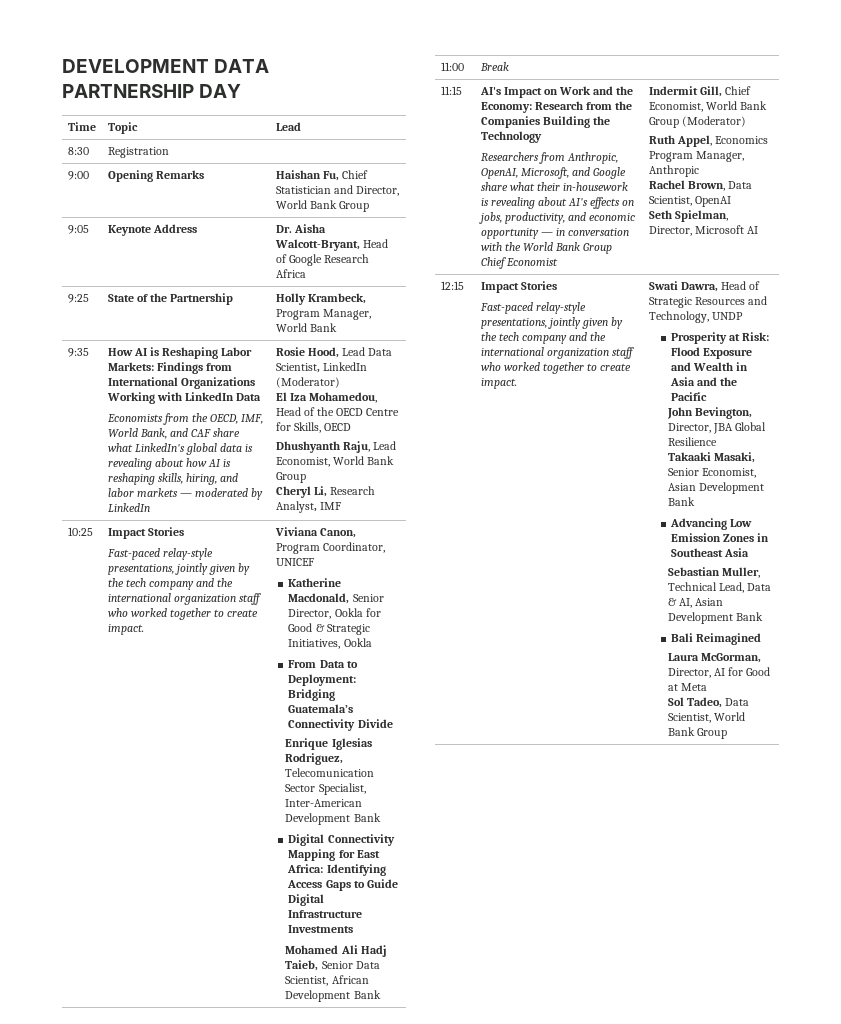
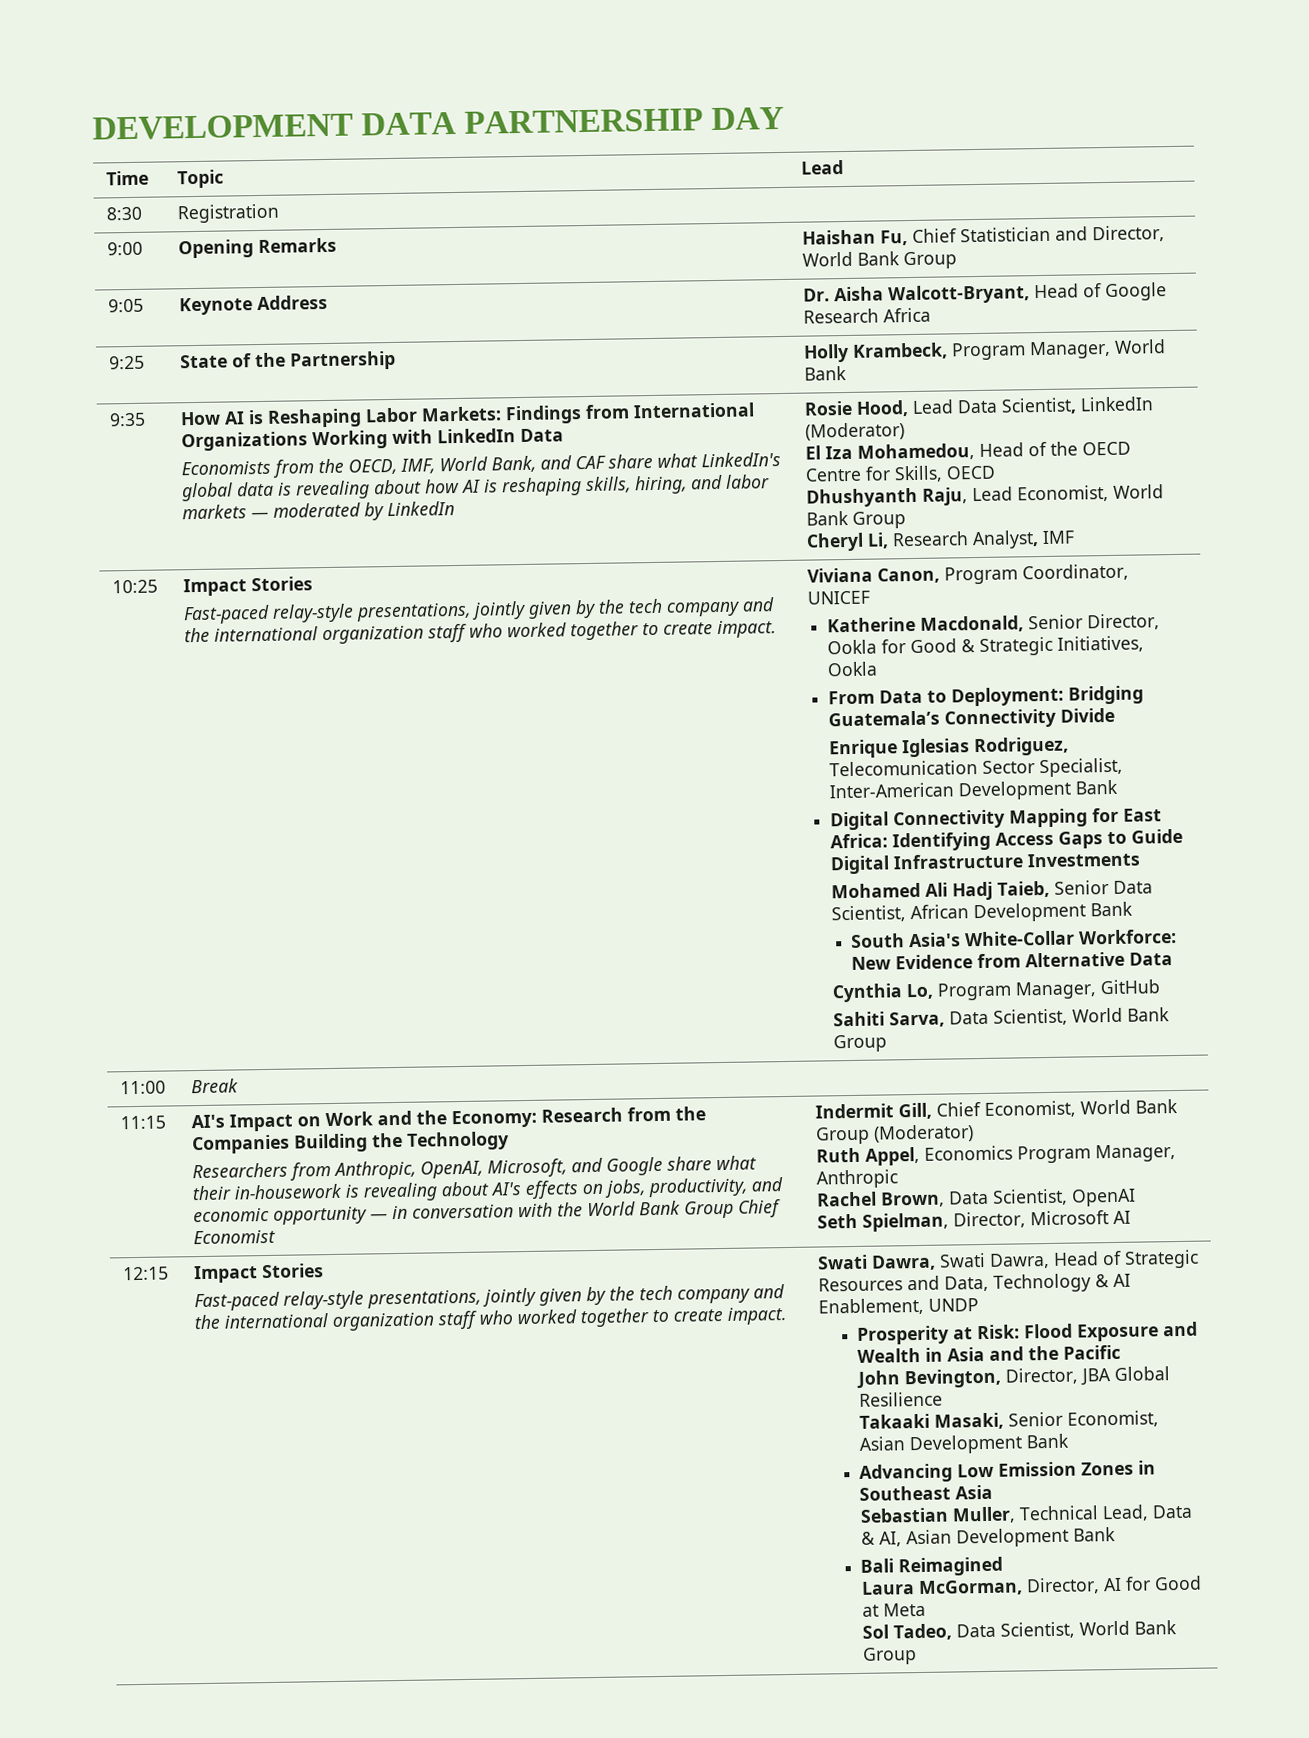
+ South Asia's White-Collar Workforce: New Evidence from Alternative Data
+ Cynthia Lo, Program Manager, GitHub
+ Sahiti Sarva, Data Scientist, World Bank Group
- Swati Dawra, Head of Strategic Resources and Technology, UNDP
+ Swati Dawra, Swati Dawra, Head of Strategic Resources and Data, Technology & AI Enablement, UNDP

